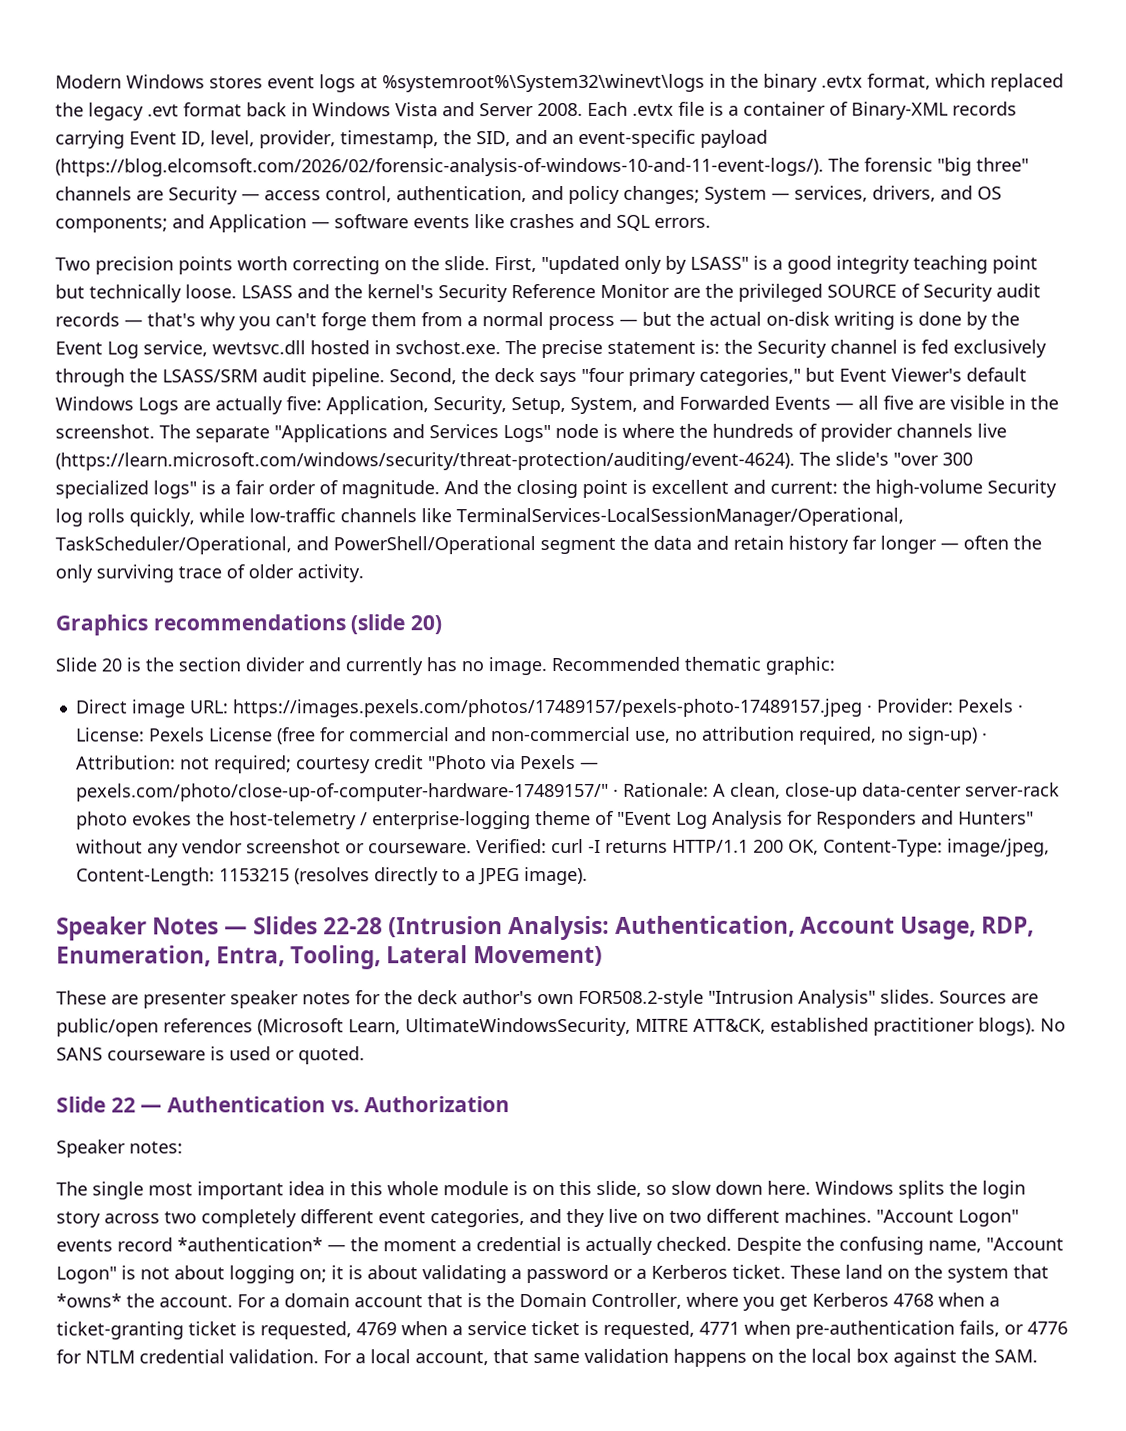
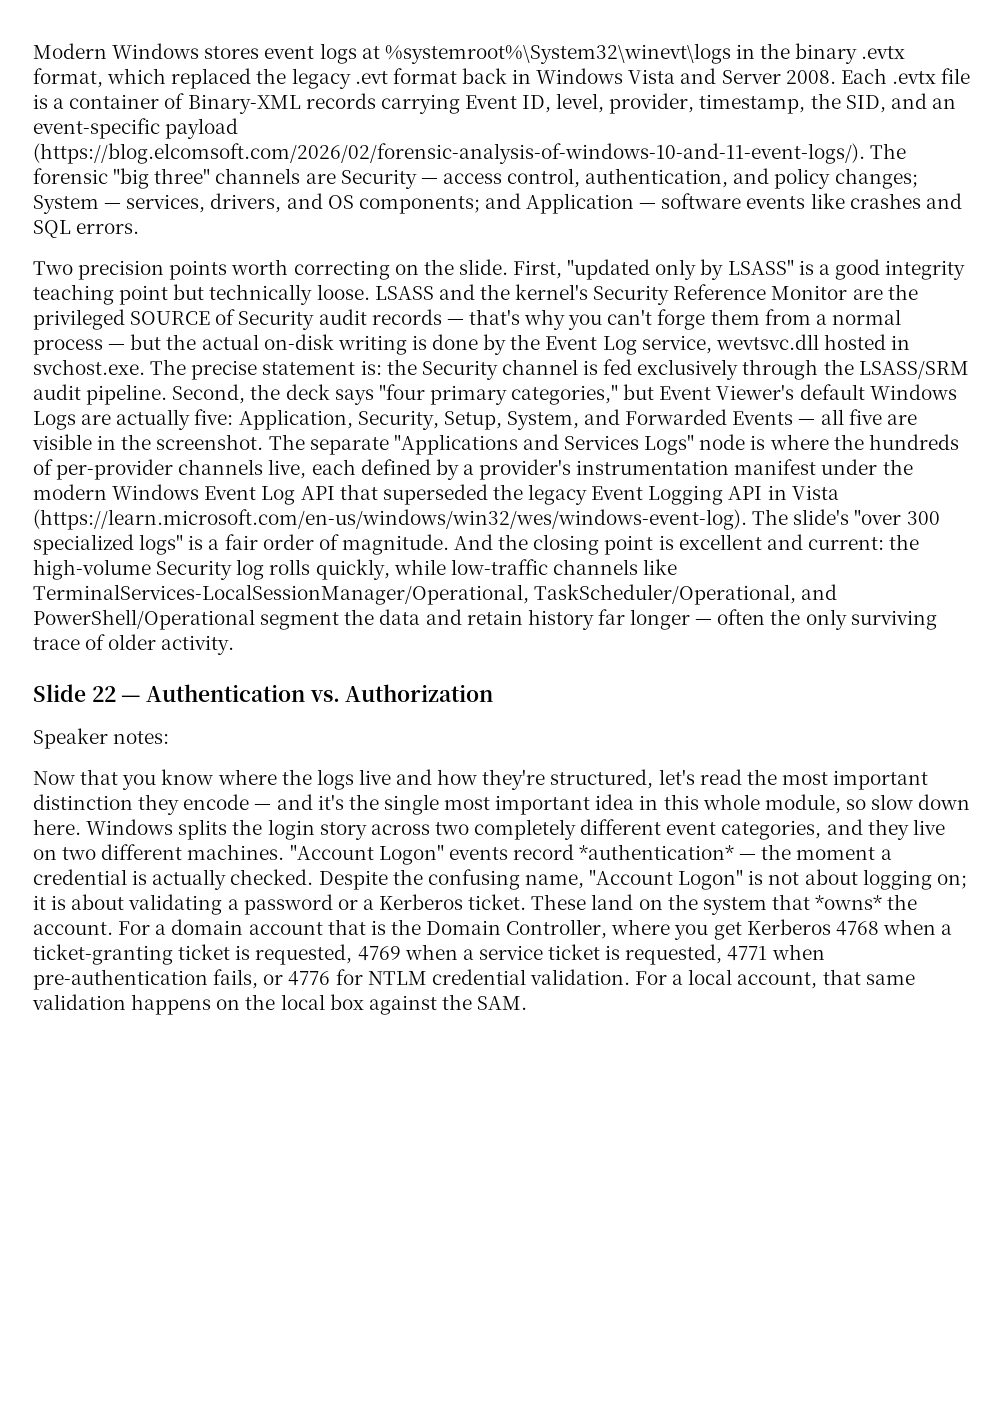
- The separate "Applications and Services Logs" node is where the hundreds of provider channels live (https://learn.microsoft.com/windows/security/threat-protection/auditing/event-4624). The slide's "over 300 specialized logs" is a fair order of magnitude.
+ The separate "Applications and Services Logs" node is where the hundreds of per-provider channels live, each defined by a provider's instrumentation manifest under the modern Windows Event Log API that superseded the legacy Event Logging API in Vista (https://learn.microsoft.com/en-us/windows/win32/wes/windows-event-log). The slide's "over 300 specialized logs" is a fair order of magnitude.
- Graphics recommendations (slide 20)
- Slide 20 is the section divider and currently has no image. Recommended thematic graphic:
- Direct image URL: https://images.pexels.com/photos/17489157/pexels-photo-17489157.jpeg · Provider: Pexels · License: Pexels License (free for commercial and non-commercial use, no attribution required, no sign-up) · Attribution: not required; courtesy credit "Photo via Pexels — pexels.com/photo/close-up-of-computer-hardware-17489157/" · Rationale: A clean, close-up data-center server-rack photo evokes the host-telemetry / enterprise-logging theme of "Event Log Analysis for Responders and Hunters" without any vendor screenshot or courseware. Verified: curl -I returns HTTP/1.1 200 OK, Content-Type: image/jpeg, Content-Length: 1153215 (resolves directly to a JPEG image).
- Speaker Notes — Slides 22-28 (Intrusion Analysis: Authentication, Account Usage, RDP, Enumeration, Entra, Tooling, Lateral Movement)
- These are presenter speaker notes for the deck author's own FOR508.2-style "Intrusion Analysis" slides. Sources are public/open references (Microsoft Learn, UltimateWindowsSecurity, MITRE ATT&CK, established practitioner blogs). No SANS courseware is used or quoted.
- The single most important idea in this whole module is on this slide, so slow down here.
+ Now that you know where the logs live and how they're structured, let's read the most important distinction they encode — and it's the single most important idea in this whole module, so slow down here.

